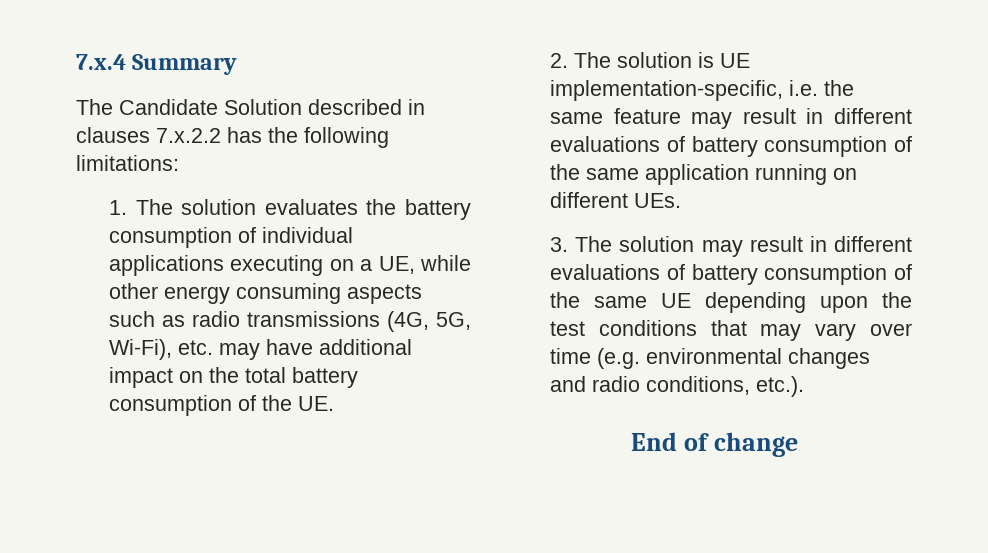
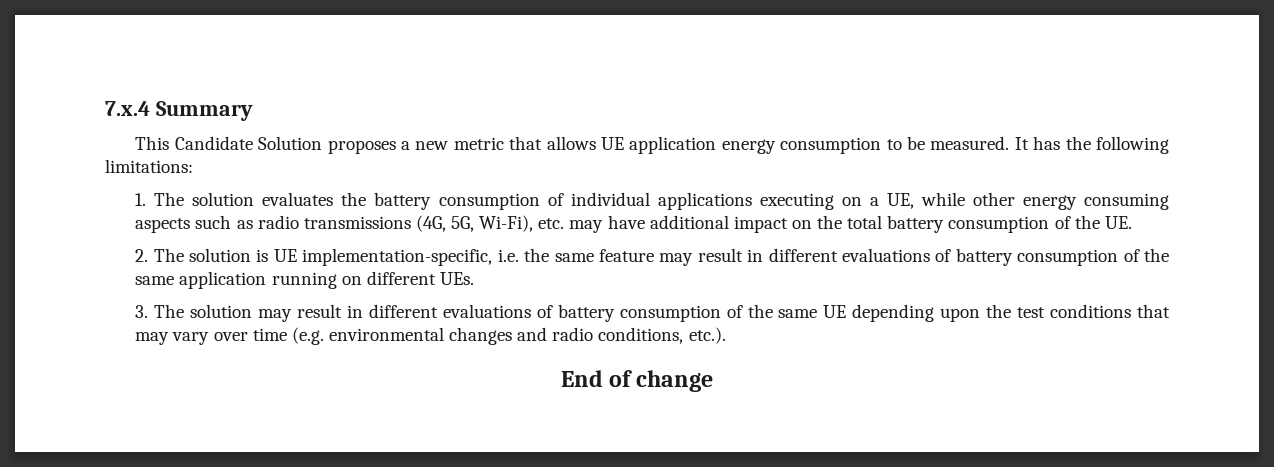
- The Candidate Solution described in clauses 7.x.2.2 has the following limitations:
+ This Candidate Solution proposes a new metric that allows UE application energy consumption to be measured. It has the following limitations:

